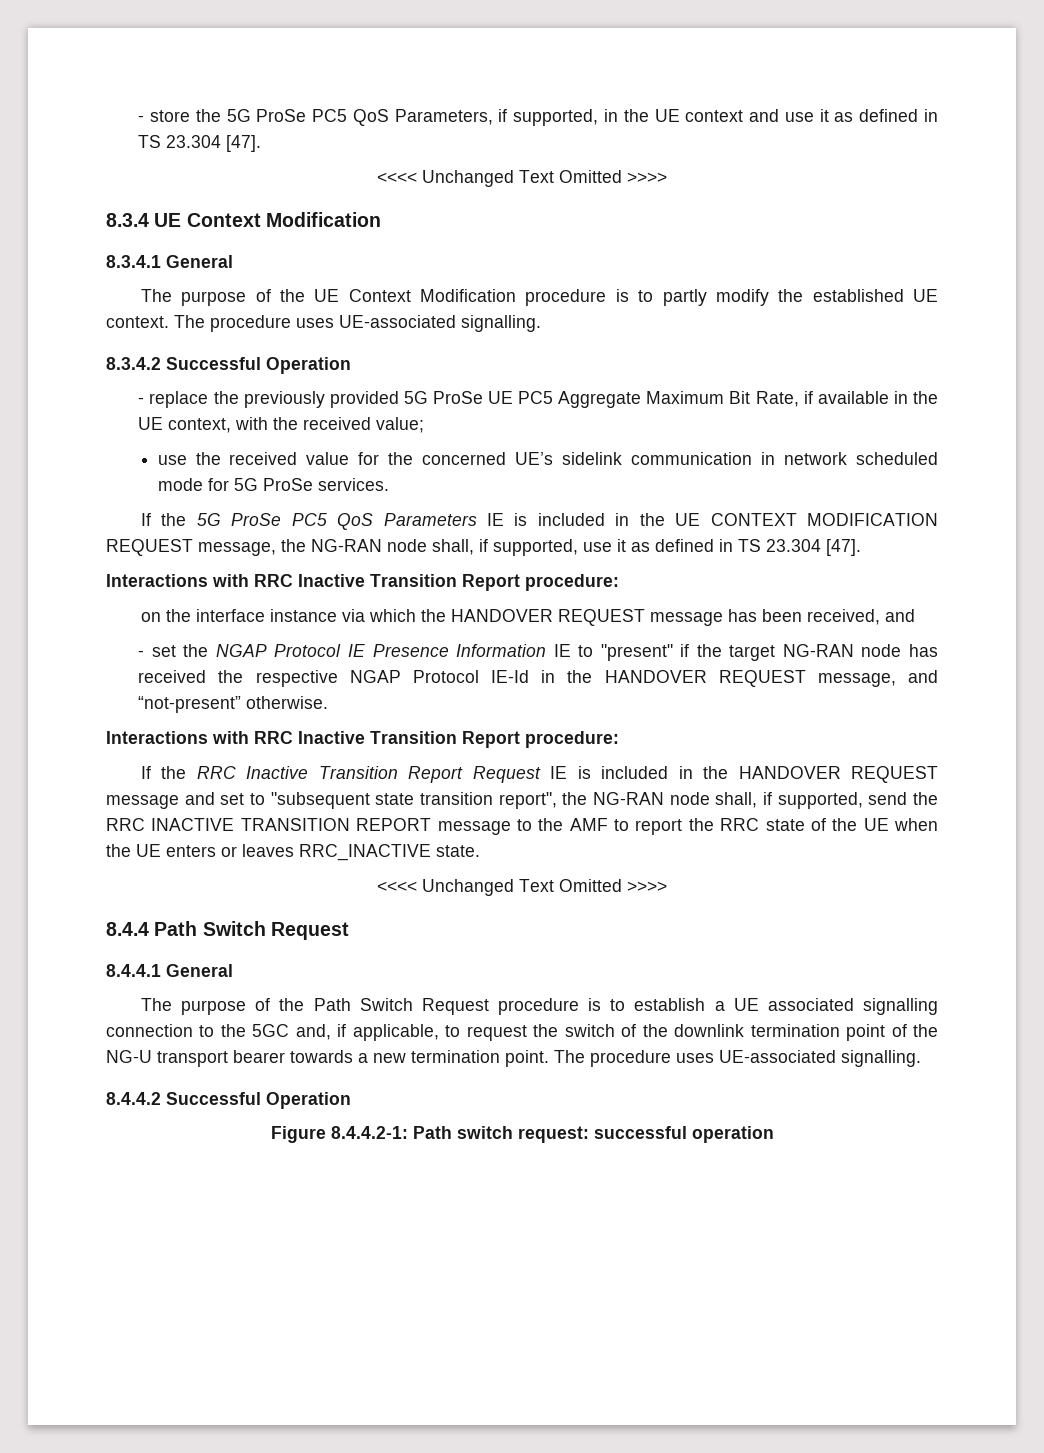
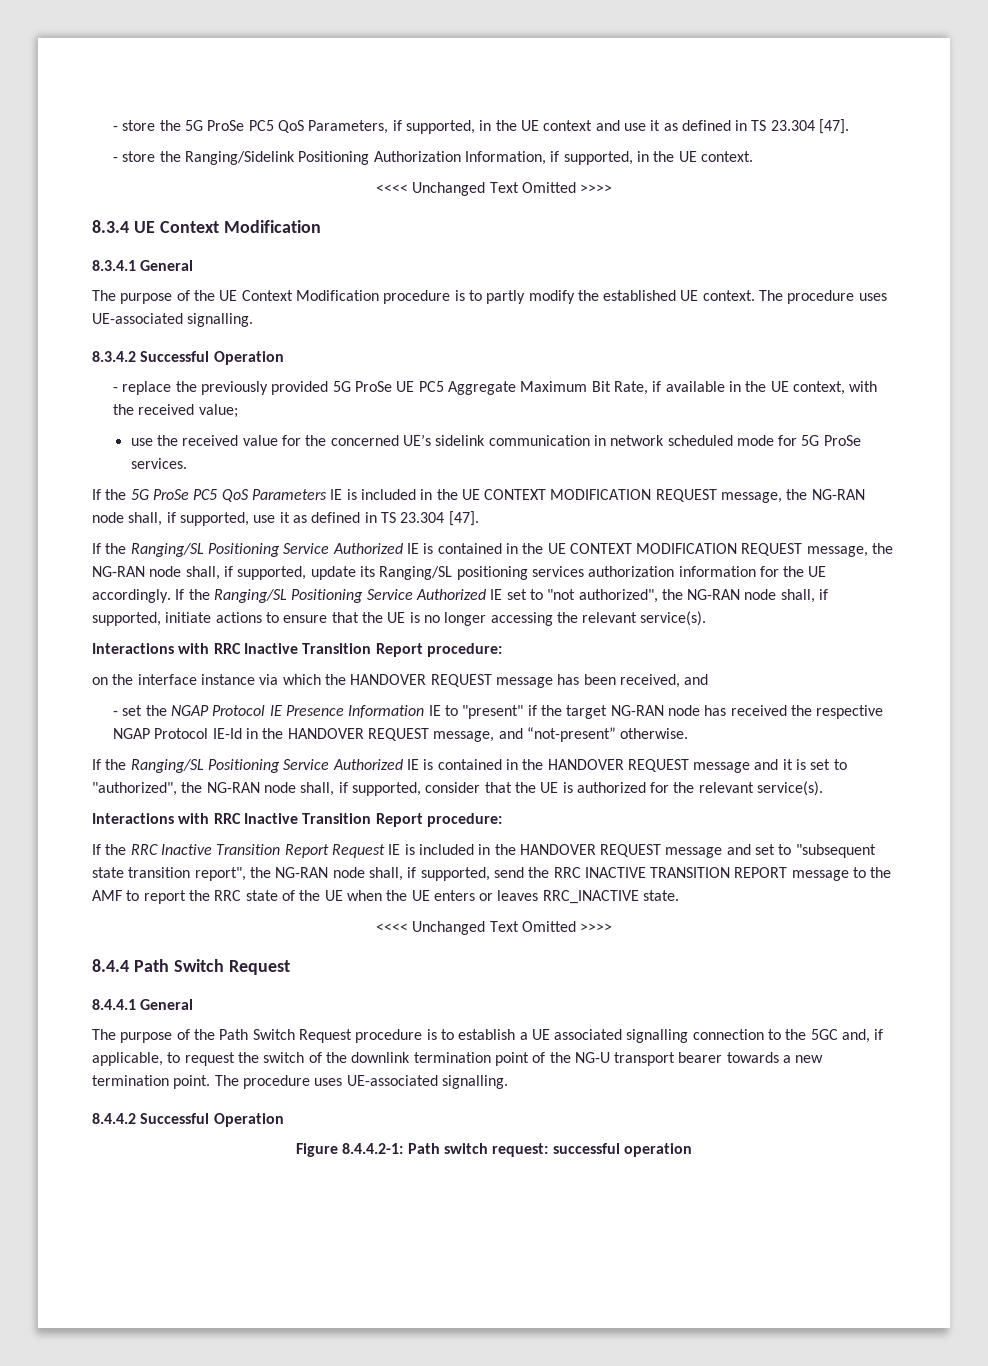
+ - store the Ranging/Sidelink Positioning Authorization Information, if supported, in the UE context.
+ If the Ranging/SL Positioning Service Authorized IE is contained in the UE CONTEXT MODIFICATION REQUEST message, the NG-RAN node shall, if supported, update its Ranging/SL positioning services authorization information for the UE accordingly. If the Ranging/SL Positioning Service Authorized IE set to "not authorized", the NG-RAN node shall, if supported, initiate actions to ensure that the UE is no longer accessing the relevant service(s).
+ If the Ranging/SL Positioning Service Authorized IE is contained in the HANDOVER REQUEST message and it is set to "authorized", the NG-RAN node shall, if supported, consider that the UE is authorized for the relevant service(s).

